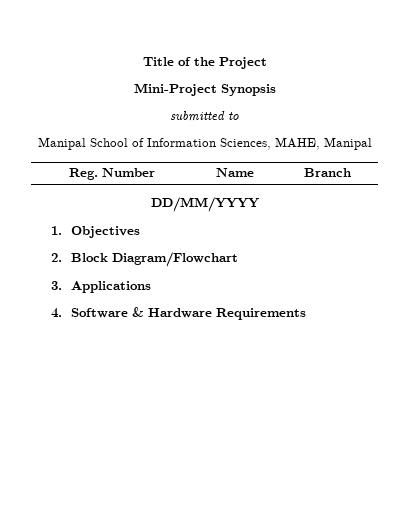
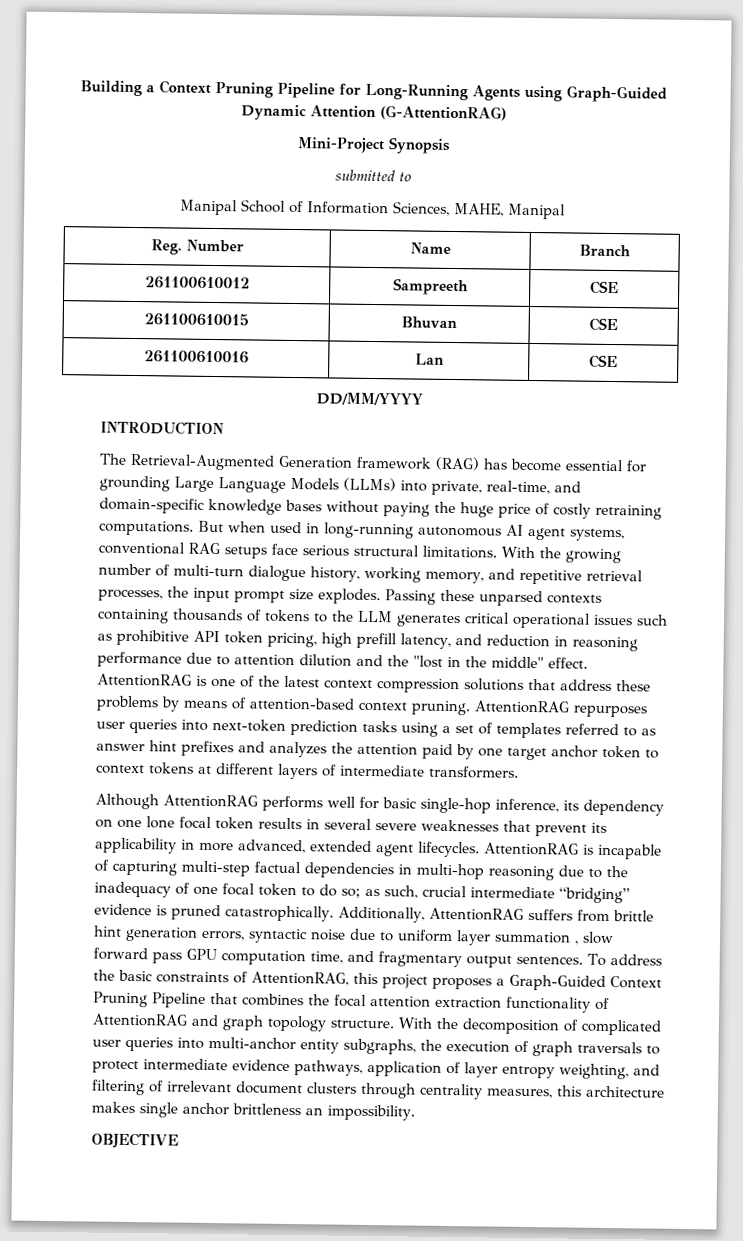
- Title of the Project
+ Building a Context Pruning Pipeline for Long-Running Agents using Graph-Guided Dynamic Attention (G-AttentionRAG)
+ 261100610012 | Sampreeth | CSE
+ 261100610015 | Bhuvan | CSE
+ 261100610016 | Lan | CSE
  DD/MM/YYYY
- 1. Objectives
- 2. Block Diagram/Flowchart
- 3. Applications
- 4. Software & Hardware Requirements
+ INTRODUCTION
+ The Retrieval-Augmented Generation framework (RAG) has become essential for grounding Large Language Models (LLMs) into private, real-time, and domain-specific knowledge bases without paying the huge price of costly retraining computations. But when used in long-running autonomous AI agent systems, conventional RAG setups face serious structural limitations. With the growing number of multi-turn dialogue history, working memory, and repetitive retrieval processes, the input prompt size explodes. Passing these unparsed contexts containing thousands of tokens to the LLM generates critical operational issues such as prohibitive API token pricing, high prefill latency, and reduction in reasoning performance due to attention dilution and the "lost in the middle" effect. AttentionRAG is one of the latest context compression solutions that address these problems by means of attention-based context pruning. AttentionRAG repurposes user queries into next-token prediction tasks using a set of templates referred to as answer hint prefixes and analyzes the attention paid by one target anchor token to context tokens at different layers of intermediate transformers.
+ Although AttentionRAG performs well for basic single-hop inference, its dependency on one lone focal token results in several severe weaknesses that prevent its applicability in more advanced, extended agent lifecycles. AttentionRAG is incapable of capturing multi-step factual dependencies in multi-hop reasoning due to the inadequacy of one focal token to do so; as such, crucial intermediate “bridging” evidence is pruned catastrophically. Additionally, AttentionRAG suffers from brittle hint generation errors, syntactic noise due to uniform layer summation , slow forward pass GPU computation time, and fragmentary output sentences. To address the basic constraints of AttentionRAG, this project proposes a Graph-Guided Context Pruning Pipeline that combines the focal attention extraction functionality of AttentionRAG and graph topology structure. With the decomposition of complicated user queries into multi-anchor entity subgraphs, the execution of graph traversals to protect intermediate evidence pathways, application of layer entropy weighting, and filtering of irrelevant document clusters through centrality measures, this architecture makes single anchor brittleness an impossibility.
+ OBJECTIVE

